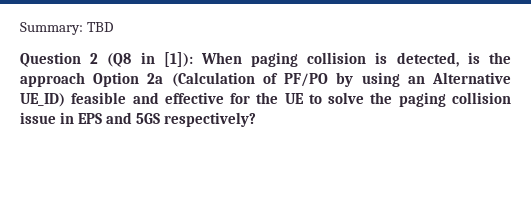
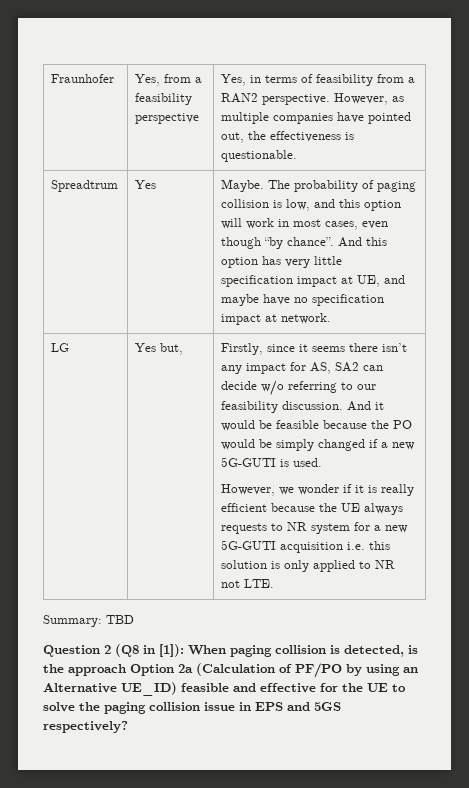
+ Fraunhofer | Yes, from a feasibility perspective | Yes, in terms of feasibility from a RAN2 perspective. However, as multiple companies have pointed out, the effectiveness is questionable.
+ Spreadtrum | Yes | Maybe. The probability of paging collision is low, and this option will work in most cases, even though “by chance”. And this option has very little specification impact at UE, and maybe have no specification impact at network.
+ LG | Yes but, | Firstly, since it seems there isn’t any impact for AS, SA2 can decide w/o referring to our feasibility discussion. And it would be feasible because the PO would be simply changed if a new 5G-GUTI is used.
+ However, we wonder if it is really efficient because the UE always requests to NR system for a new 5G-GUTI acquisition i.e. this solution is only applied to NR not LTE.

